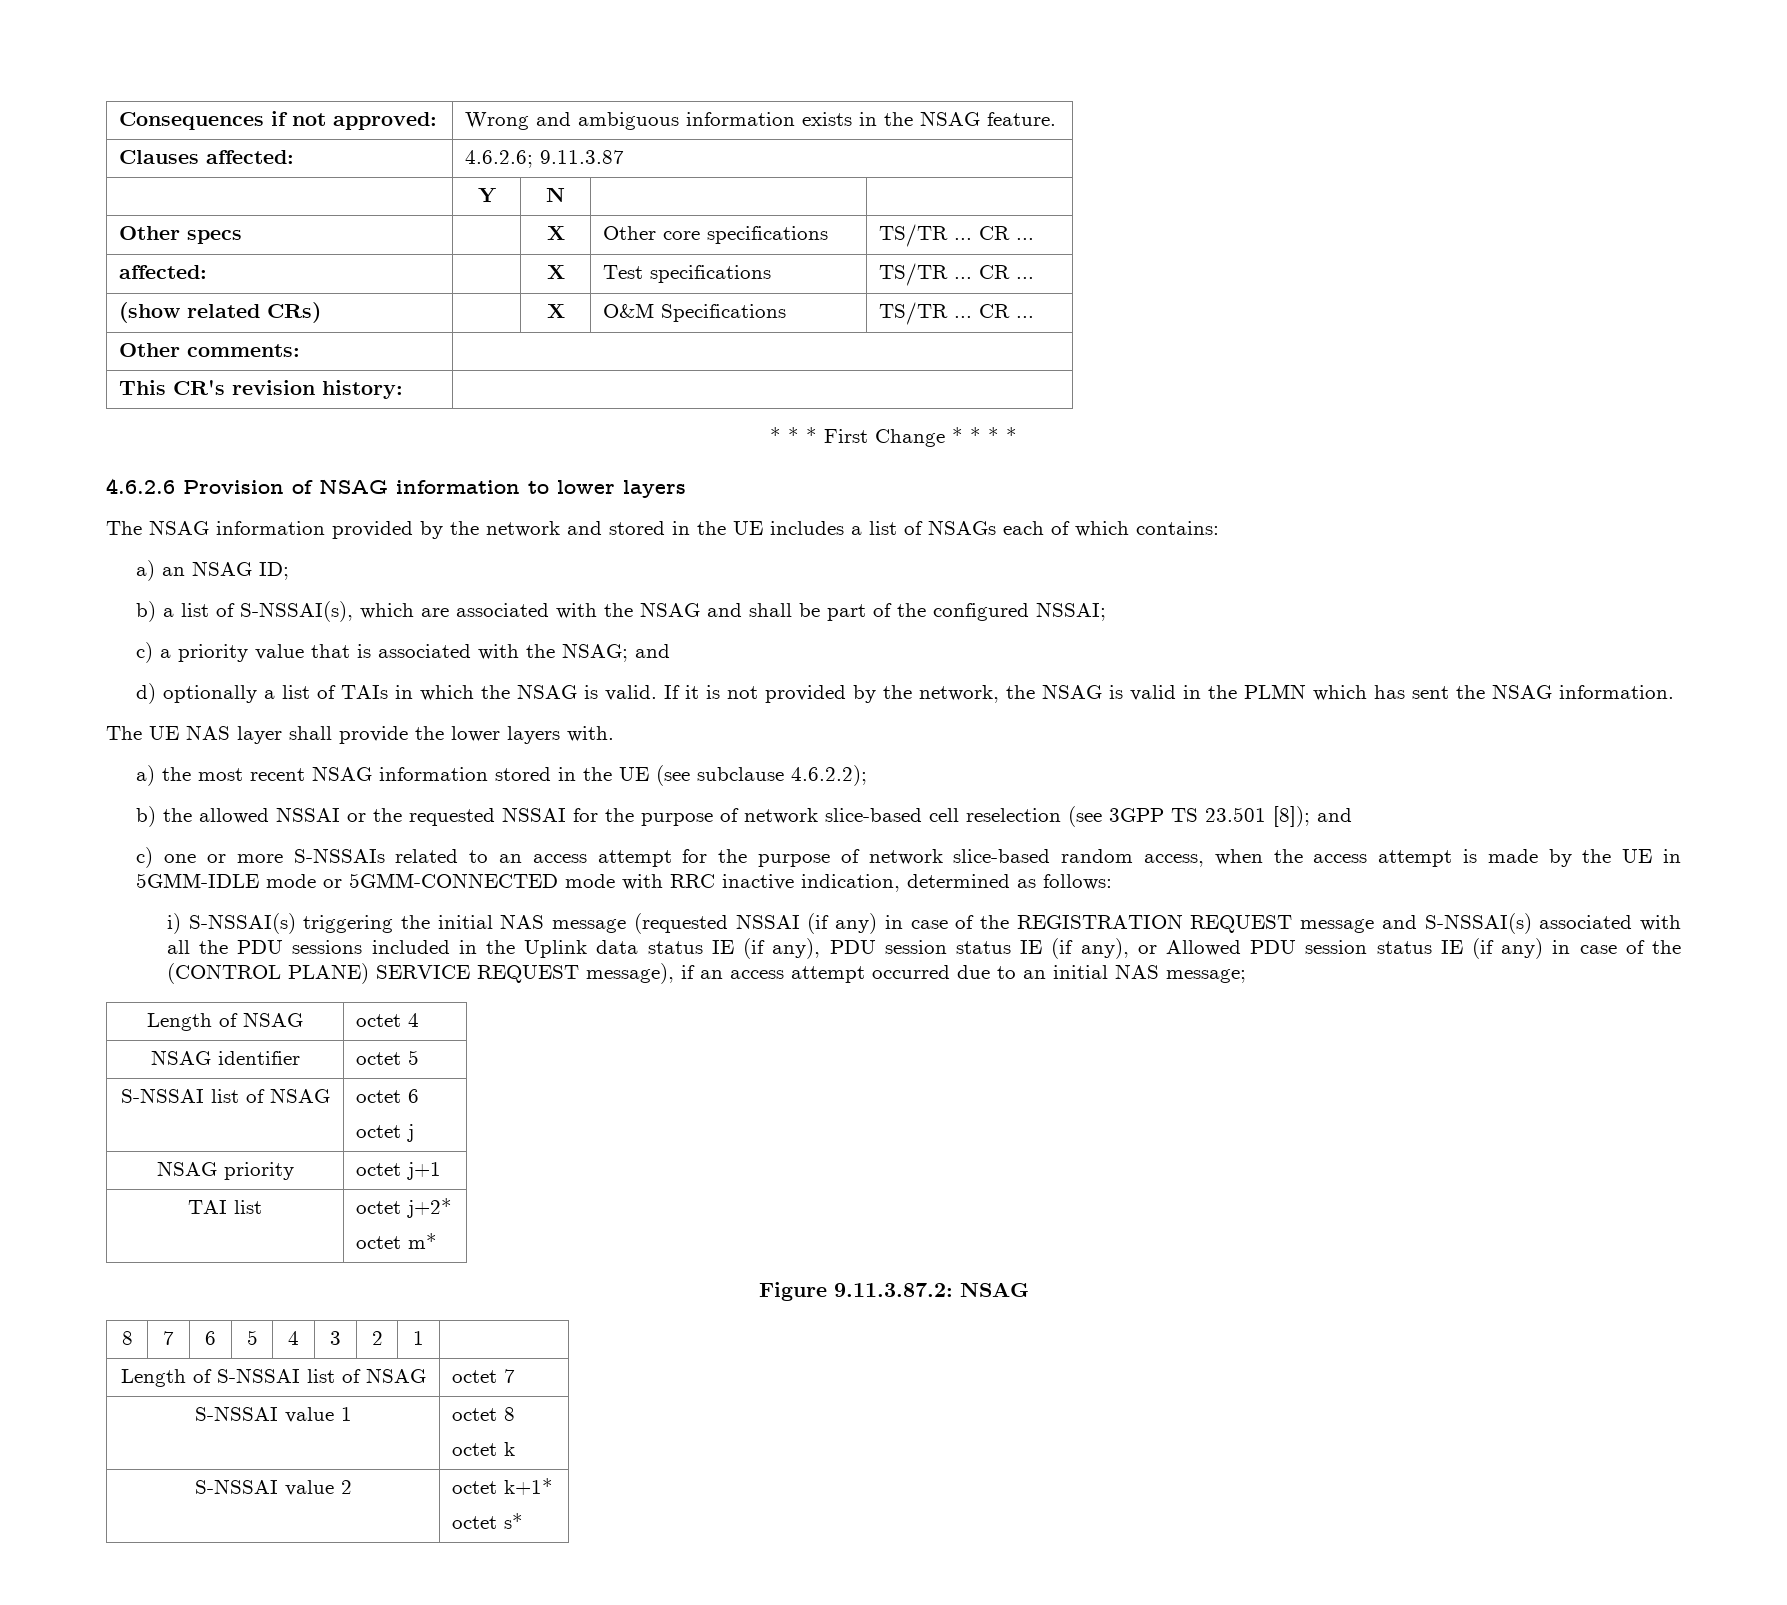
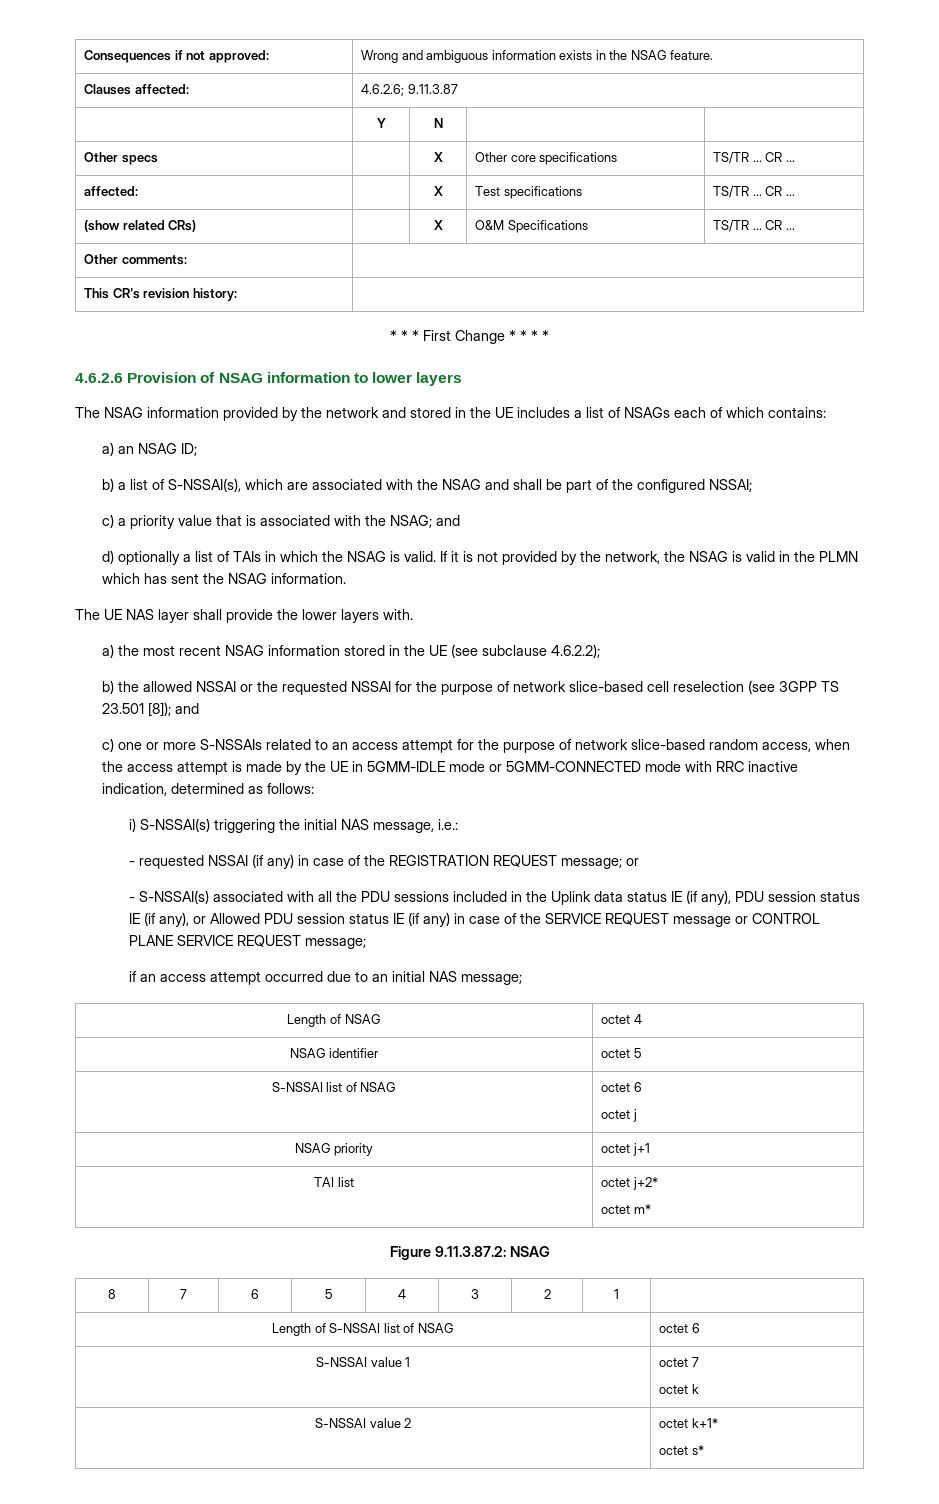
- i) S-NSSAI(s) triggering the initial NAS message (requested NSSAI (if any) in case of the REGISTRATION REQUEST message and S-NSSAI(s) associated with all the PDU sessions included in the Uplink data status IE (if any), PDU session status IE (if any), or Allowed PDU session status IE (if any) in case of the (CONTROL PLANE) SERVICE REQUEST message), if an access attempt occurred due to an initial NAS message;
+ i) S-NSSAI(s) triggering the initial NAS message, i.e.:
+ - requested NSSAI (if any) in case of the REGISTRATION REQUEST message; or
+ - S-NSSAI(s) associated with all the PDU sessions included in the Uplink data status IE (if any), PDU session status IE (if any), or Allowed PDU session status IE (if any) in case of the SERVICE REQUEST message or CONTROL PLANE SERVICE REQUEST message;
+ if an access attempt occurred due to an initial NAS message;
- Length of S-NSSAI list of NSAG | octet 7
+ Length of S-NSSAI list of NSAG | octet 6
- S-NSSAI value 1 | octet 8
+ S-NSSAI value 1 | octet 7

